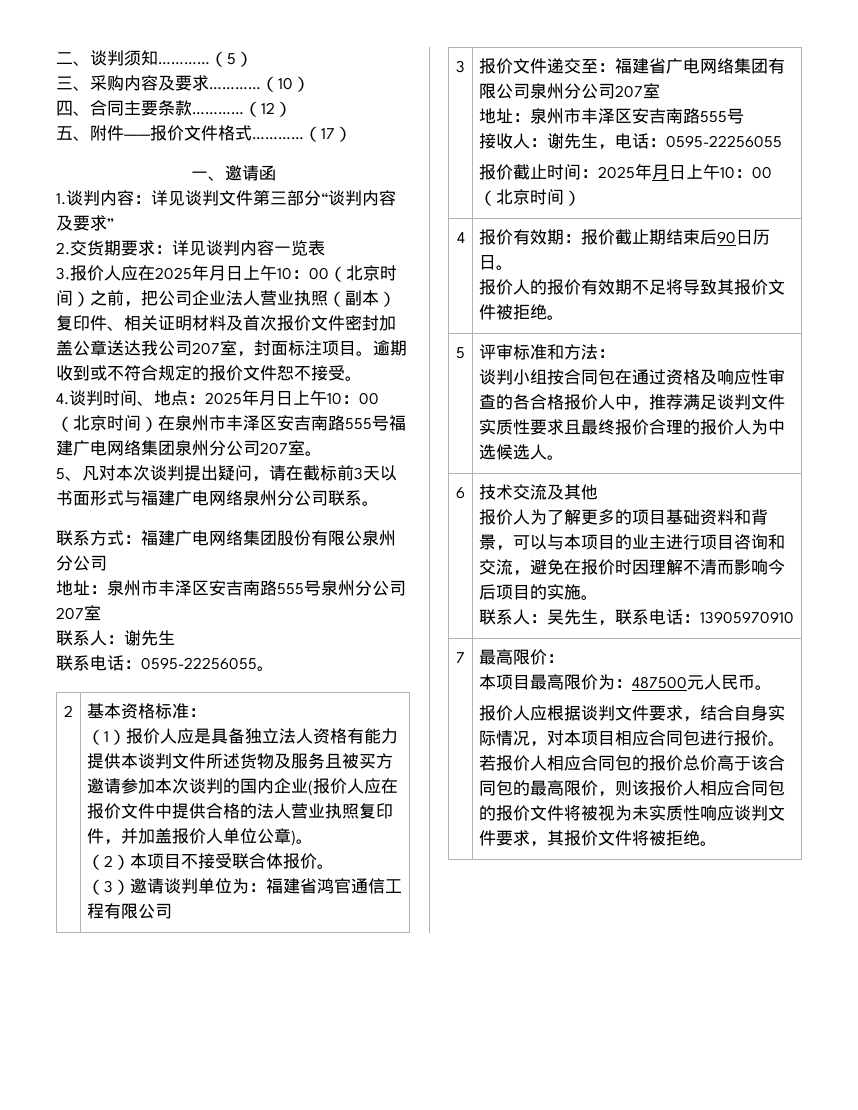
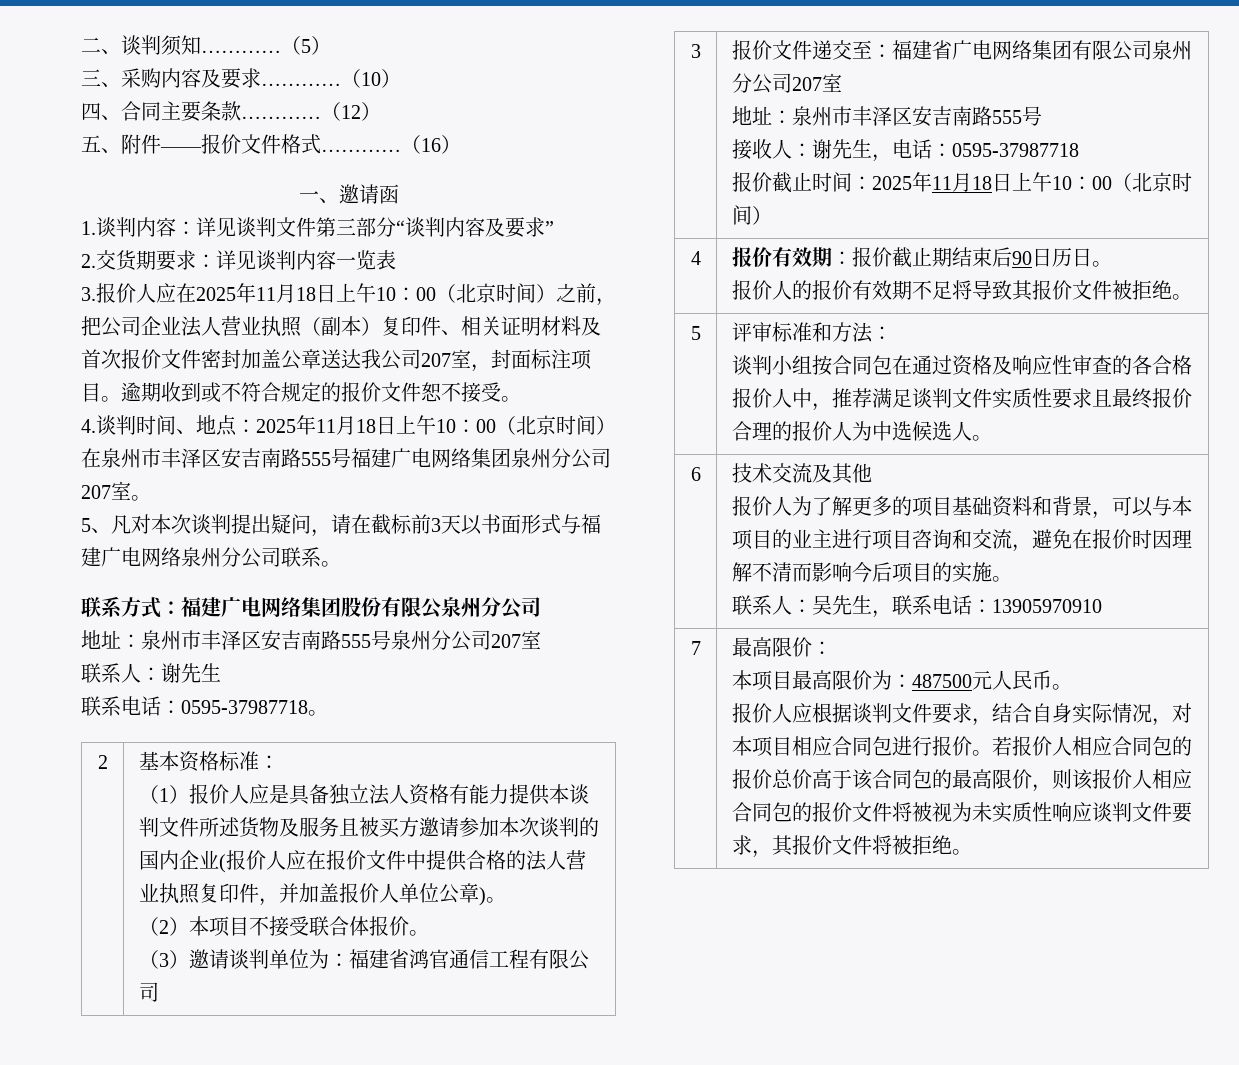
- （17）
+ （16）
- 3.报价人应在2025年月日上午10：00（北京时间）之前，把公司企业法人营业执照（副本）复印件、相关证明材料及首次报价文件密封加盖公章送达我公司207室，封面标注项目。
+ 3.报价人应在2025年11月18日上午10：00（北京时间）之前，把公司企业法人营业执照（副本）复印件、相关证明材料及首次报价文件密封加盖公章送达我公司207室，封面标注项目。
- 4.谈判时间、地点：2025年月日上午10：00（北京时间）在泉州市丰泽区安吉南路555号福建广电网络集团泉州分公司207室。
+ 4.谈判时间、地点：2025年11月18日上午10：00（北京时间）在泉州市丰泽区安吉南路555号福建广电网络集团泉州分公司207室。
- 联系电话：0595-22256055。
+ 联系电话：0595-37987718。
- 接收人：谢先生，电话：0595-22256055
+ 接收人：谢先生，电话：0595-37987718
- 报价截止时间：2025年月日上午10：00（北京时间）
+ 报价截止时间：2025年11月18日上午10：00（北京时间）

